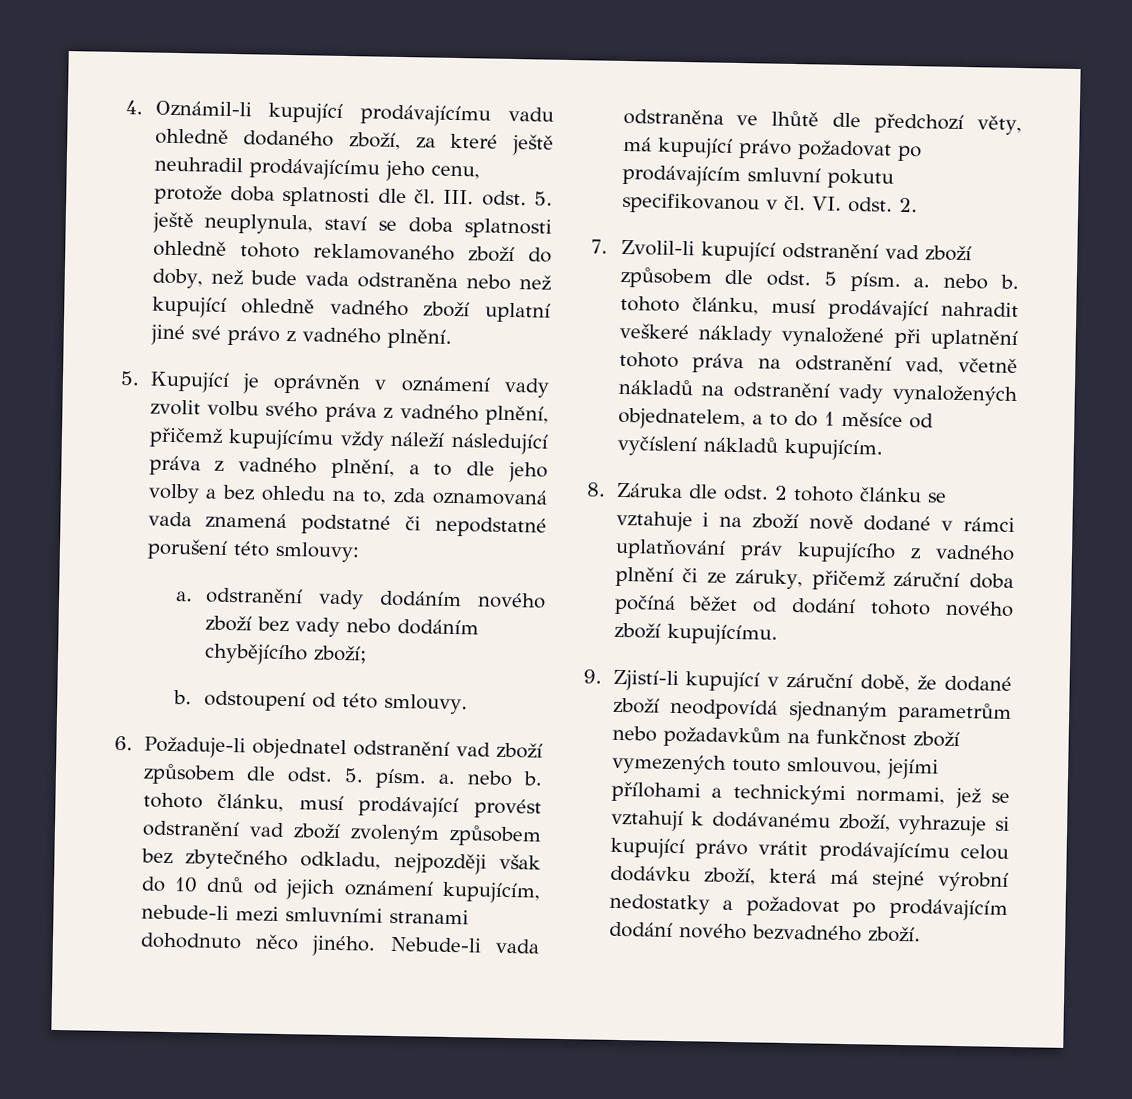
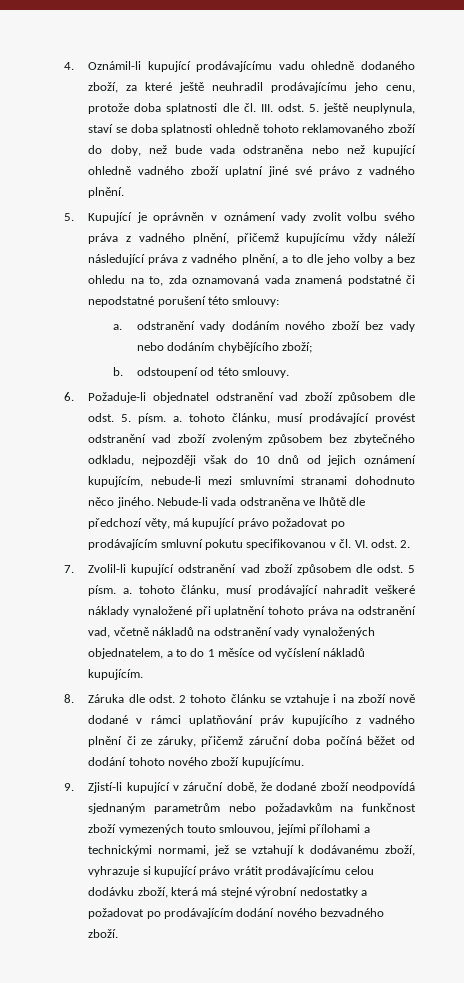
- 6. Požaduje-li objednatel odstranění vad zboží způsobem dle odst. 5. písm. a. nebo b. tohoto článku, musí prodávající provést odstranění vad zboží zvoleným způsobem bez zbytečného odkladu, nejpozději však do 10 dnů od jejich oznámení kupujícím, nebude-li mezi smluvními stranami dohodnuto něco jiného.
+ 6. Požaduje-li objednatel odstranění vad zboží způsobem dle odst. 5. písm. a. tohoto článku, musí prodávající provést odstranění vad zboží zvoleným způsobem bez zbytečného odkladu, nejpozději však do 10 dnů od jejich oznámení kupujícím, nebude-li mezi smluvními stranami dohodnuto něco jiného.
- 7. Zvolil-li kupující odstranění vad zboží způsobem dle odst. 5 písm. a. nebo b. tohoto článku, musí prodávající nahradit veškeré náklady vynaložené při uplatnění tohoto práva na odstranění vad, včetně nákladů na odstranění vady vynaložených objednatelem, a to do 1 měsíce od vyčíslení nákladů kupujícím.
+ 7. Zvolil-li kupující odstranění vad zboží způsobem dle odst. 5 písm. a. tohoto článku, musí prodávající nahradit veškeré náklady vynaložené při uplatnění tohoto práva na odstranění vad, včetně nákladů na odstranění vady vynaložených objednatelem, a to do 1 měsíce od vyčíslení nákladů kupujícím.

